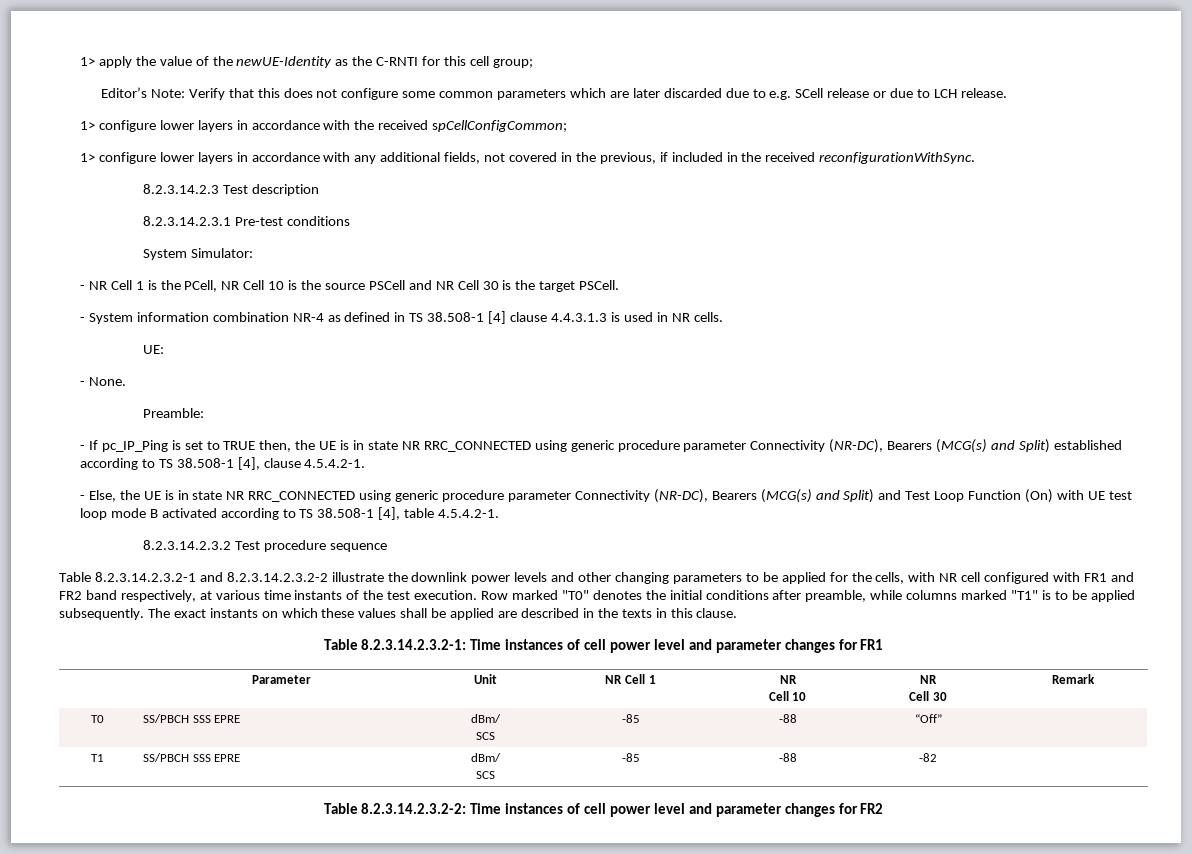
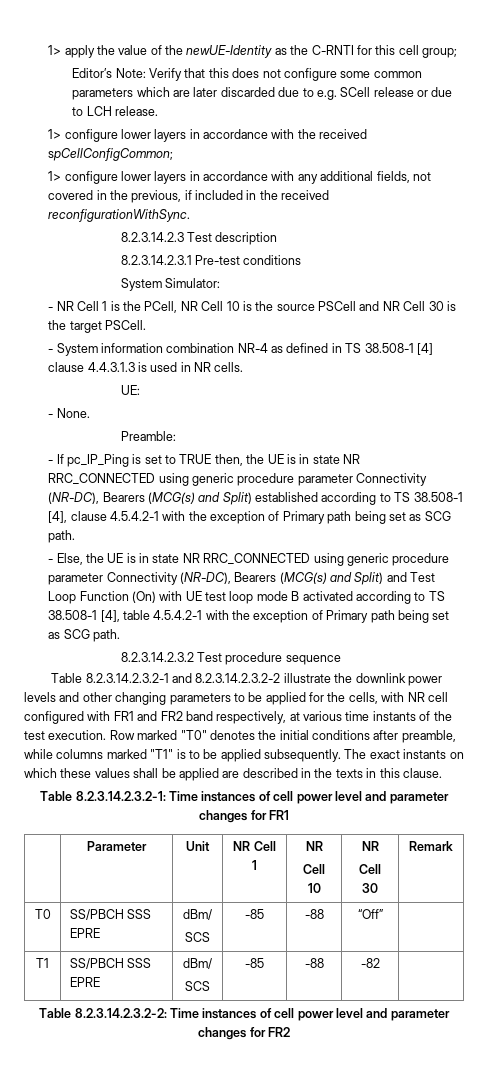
- - If pc_IP_Ping is set to TRUE then, the UE is in state NR RRC_CONNECTED using generic procedure parameter Connectivity (NR-DC), Bearers (MCG(s) and Split) established according to TS 38.508-1 [4], clause 4.5.4.2-1.
+ - If pc_IP_Ping is set to TRUE then, the UE is in state NR RRC_CONNECTED using generic procedure parameter Connectivity (NR-DC), Bearers (MCG(s) and Split) established according to TS 38.508-1 [4], clause 4.5.4.2-1 with the exception of Primary path being set as SCG path.
- - Else, the UE is in state NR RRC_CONNECTED using generic procedure parameter Connectivity (NR-DC), Bearers (MCG(s) and Split) and Test Loop Function (On) with UE test loop mode B activated according to TS 38.508-1 [4], table 4.5.4.2-1.
+ - Else, the UE is in state NR RRC_CONNECTED using generic procedure parameter Connectivity (NR-DC), Bearers (MCG(s) and Split) and Test Loop Function (On) with UE test loop mode B activated according to TS 38.508-1 [4], table 4.5.4.2-1 with the exception of Primary path being set as SCG path.

